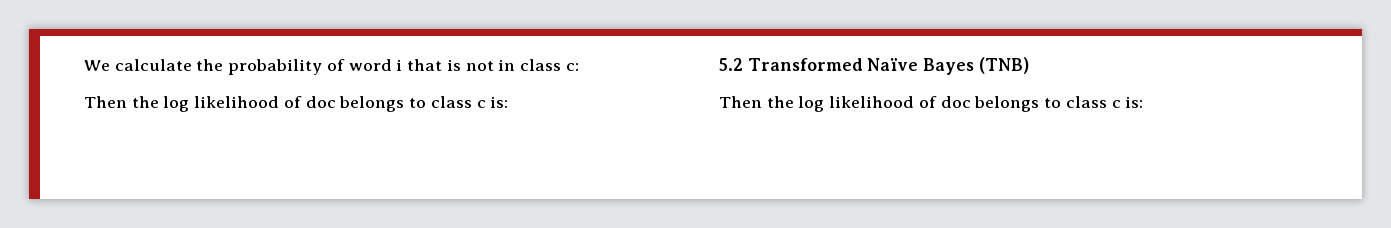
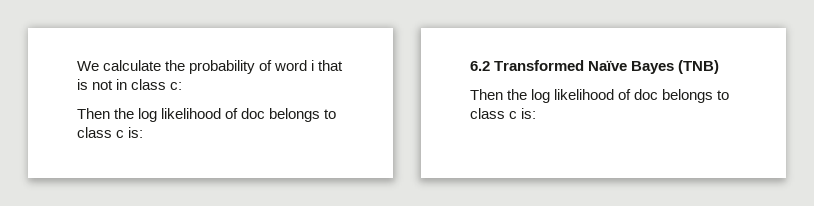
- 5.2 Transformed Naïve Bayes (TNB)
+ 6.2 Transformed Naïve Bayes (TNB)

